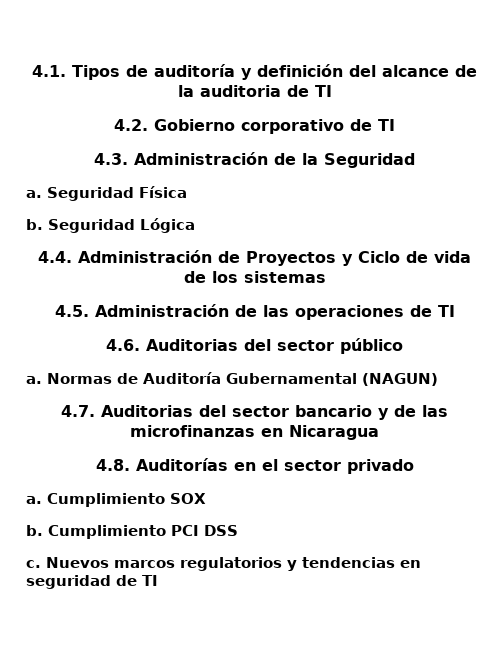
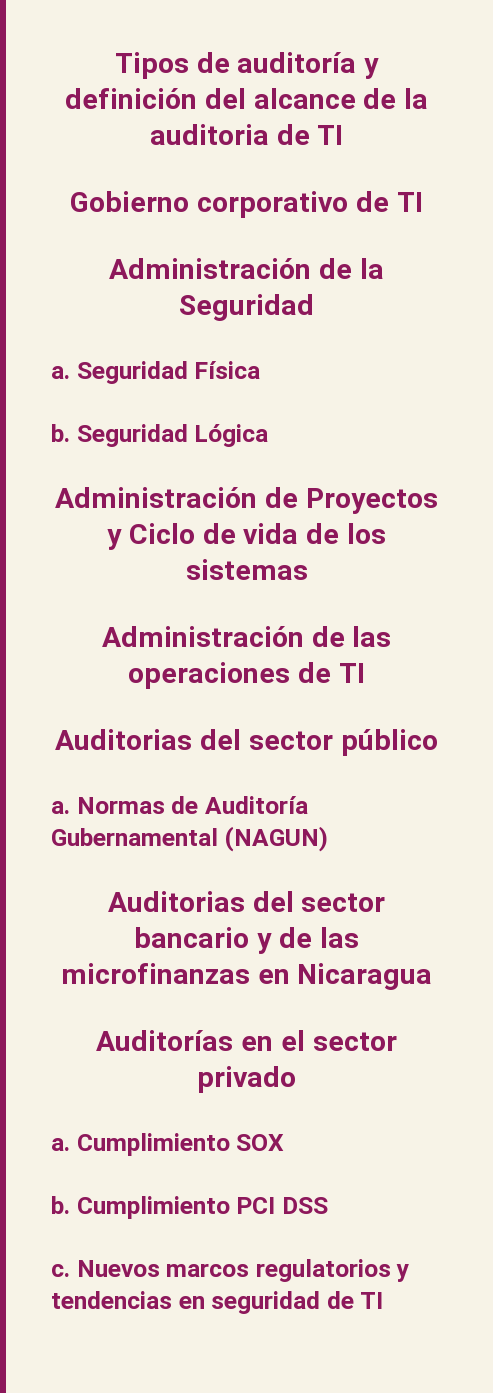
- 4.1. Tipos de auditoría y definición del alcance de la auditoria de TI
+ Tipos de auditoría y definición del alcance de la auditoria de TI
- 4.2. Gobierno corporativo de TI
+ Gobierno corporativo de TI
- 4.3. Administración de la Seguridad
+ Administración de la Seguridad
- 4.4. Administración de Proyectos y Ciclo de vida de los sistemas
+ Administración de Proyectos y Ciclo de vida de los sistemas
- 4.5. Administración de las operaciones de TI
+ Administración de las operaciones de TI
- 4.6. Auditorias del sector público
+ Auditorias del sector público
- 4.7. Auditorias del sector bancario y de las microfinanzas en Nicaragua
+ Auditorias del sector bancario y de las microfinanzas en Nicaragua
- 4.8. Auditorías en el sector privado
+ Auditorías en el sector privado

